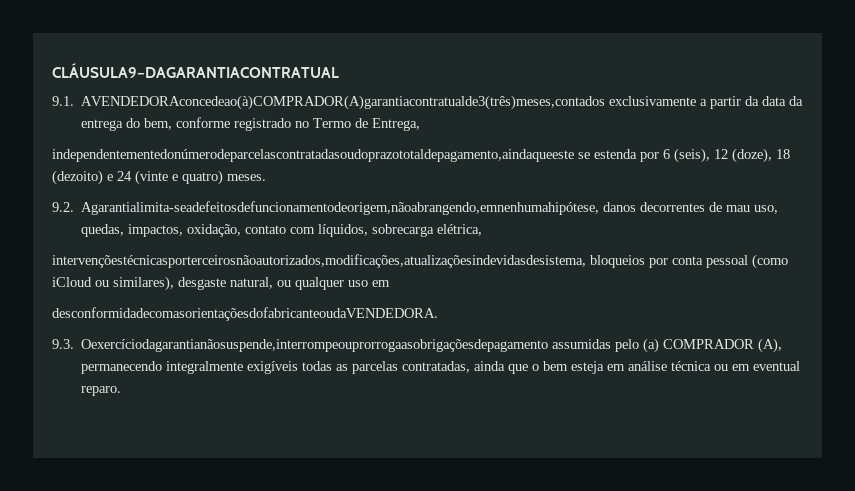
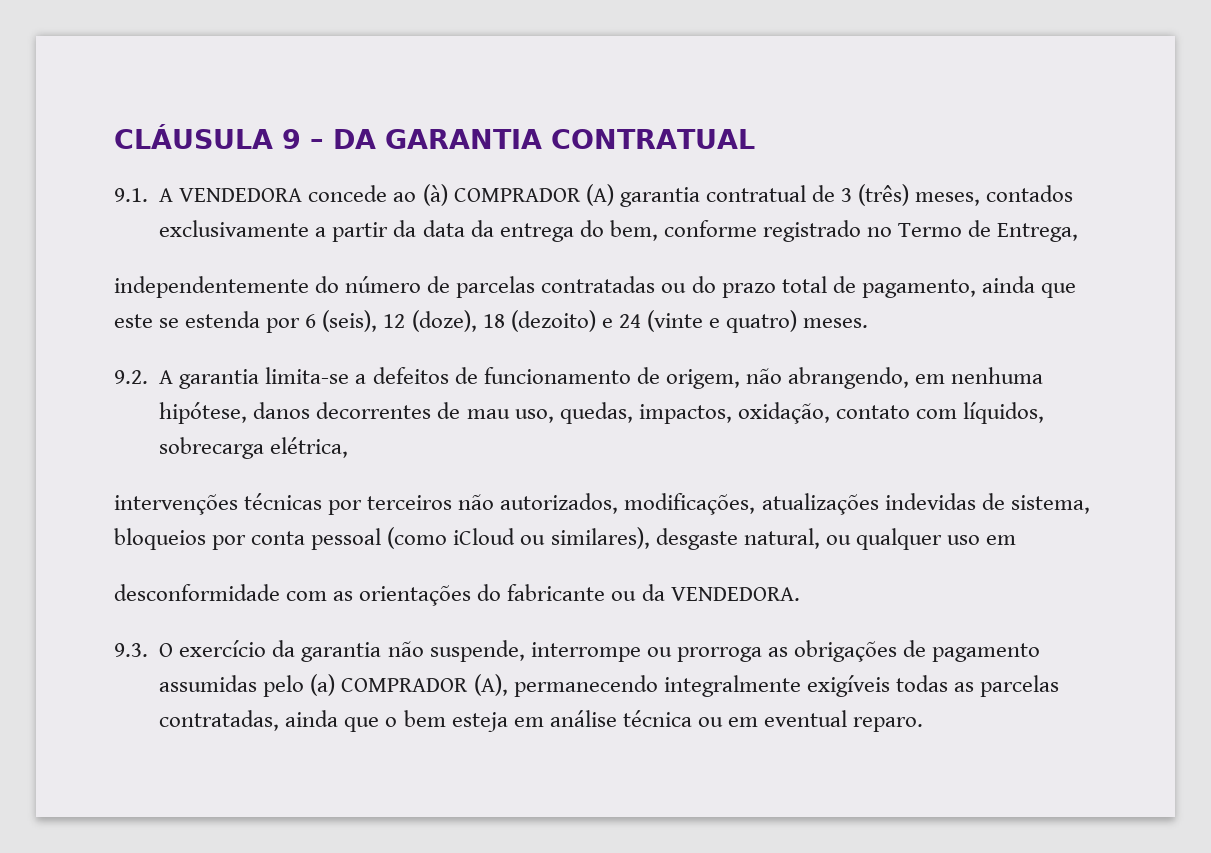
- CLÁUSULA9–DAGARANTIACONTRATUAL
- 9.1. AVENDEDORAconcedeao(à)COMPRADOR(A)garantiacontratualde3(três)meses,contados exclusivamente a partir da data da entrega do bem, conforme registrado no Termo de Entrega,
+ CLÁUSULA 9 – DA GARANTIA CONTRATUAL
+ 9.1. A VENDEDORA concede ao (à) COMPRADOR (A) garantia contratual de 3 (três) meses, contados exclusivamente a partir da data da entrega do bem, conforme registrado no Termo de Entrega,
- independentementedonúmerodeparcelascontratadasoudoprazototaldepagamento,aindaqueeste se estenda por 6 (seis), 12 (doze), 18 (dezoito) e 24 (vinte e quatro) meses.
+ independentemente do número de parcelas contratadas ou do prazo total de pagamento, ainda que este se estenda por 6 (seis), 12 (doze), 18 (dezoito) e 24 (vinte e quatro) meses.
- 9.2. Agarantialimita-seadefeitosdefuncionamentodeorigem,nãoabrangendo,emnenhumahipótese, danos decorrentes de mau uso, quedas, impactos, oxidação, contato com líquidos, sobrecarga elétrica,
+ 9.2. A garantia limita-se a defeitos de funcionamento de origem, não abrangendo, em nenhuma hipótese, danos decorrentes de mau uso, quedas, impactos, oxidação, contato com líquidos, sobrecarga elétrica,
- intervençõestécnicasporterceirosnãoautorizados,modificações,atualizaçõesindevidasdesistema, bloqueios por conta pessoal (como iCloud ou similares), desgaste natural, ou qualquer uso em
+ intervenções técnicas por terceiros não autorizados, modificações, atualizações indevidas de sistema, bloqueios por conta pessoal (como iCloud ou similares), desgaste natural, ou qualquer uso em
- desconformidadecomasorientaçõesdofabricanteoudaVENDEDORA.
- 9.3. Oexercíciodagarantianãosuspende,interrompeouprorrogaasobrigaçõesdepagamento assumidas pelo (a) COMPRADOR (A), permanecendo integralmente exigíveis todas as parcelas contratadas, ainda que o bem esteja em análise técnica ou em eventual reparo.
+ desconformidade com as orientações do fabricante ou da VENDEDORA.
+ 9.3. O exercício da garantia não suspende, interrompe ou prorroga as obrigações de pagamento assumidas pelo (a) COMPRADOR (A), permanecendo integralmente exigíveis todas as parcelas contratadas, ainda que o bem esteja em análise técnica ou em eventual reparo.

